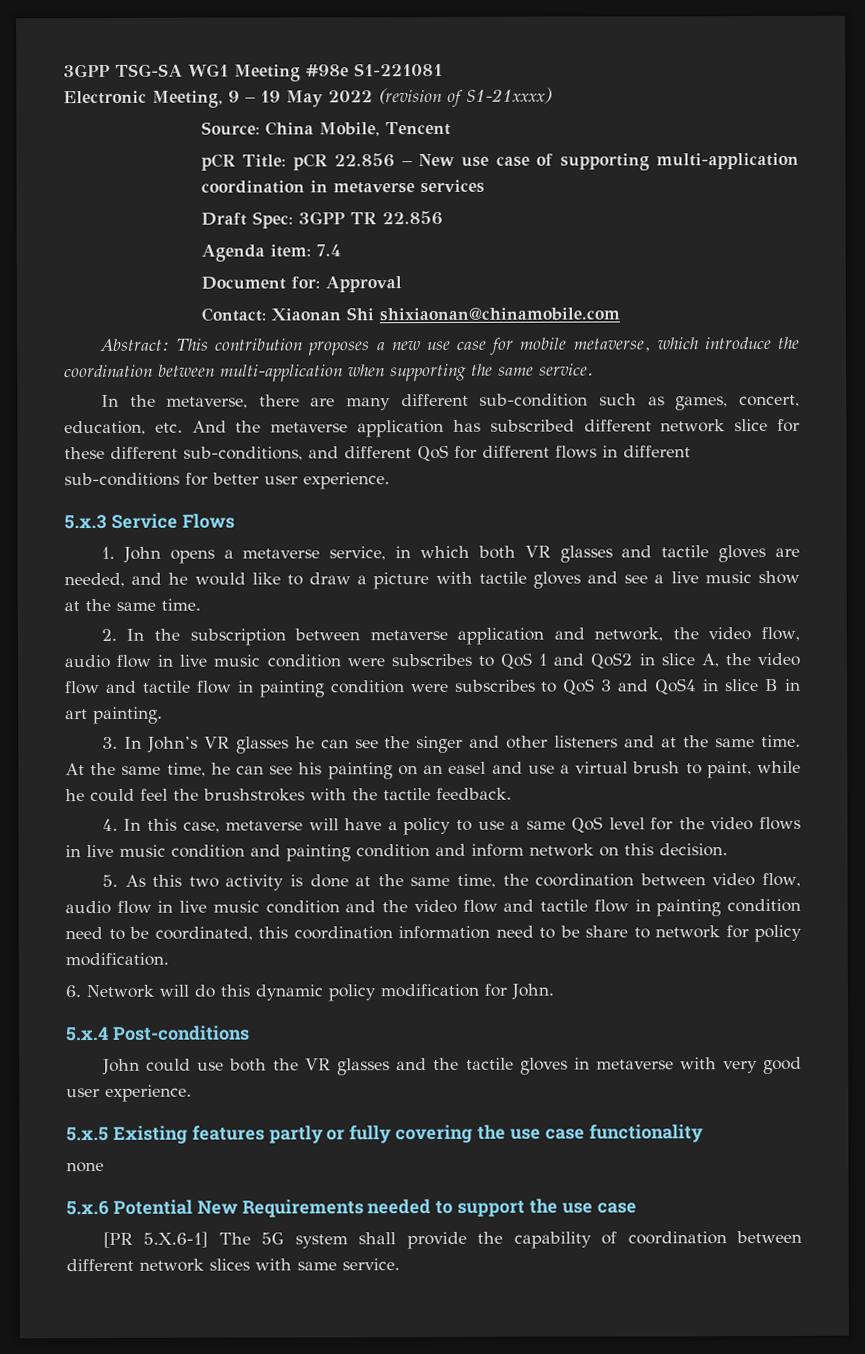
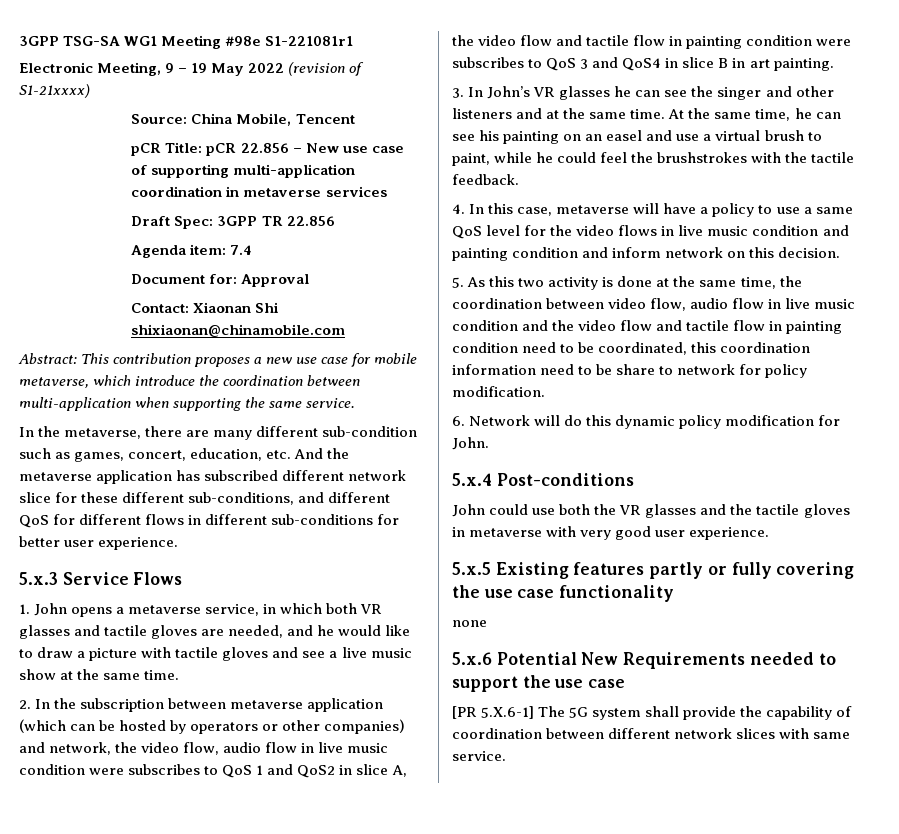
- 3GPP TSG-SA WG1 Meeting #98e S1-221081
+ 3GPP TSG-SA WG1 Meeting #98e S1-221081r1
- 2. In the subscription between metaverse application and network, the video flow, audio flow in live music condition were subscribes to QoS 1 and QoS2 in slice A, the video flow and tactile flow in painting condition were subscribes to QoS 3 and QoS4 in slice B in art painting.
+ 2. In the subscription between metaverse application (which can be hosted by operators or other companies) and network, the video flow, audio flow in live music condition were subscribes to QoS 1 and QoS2 in slice A, the video flow and tactile flow in painting condition were subscribes to QoS 3 and QoS4 in slice B in art painting.

